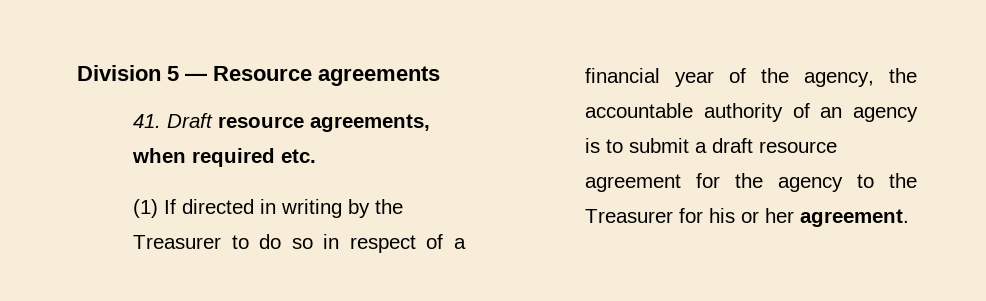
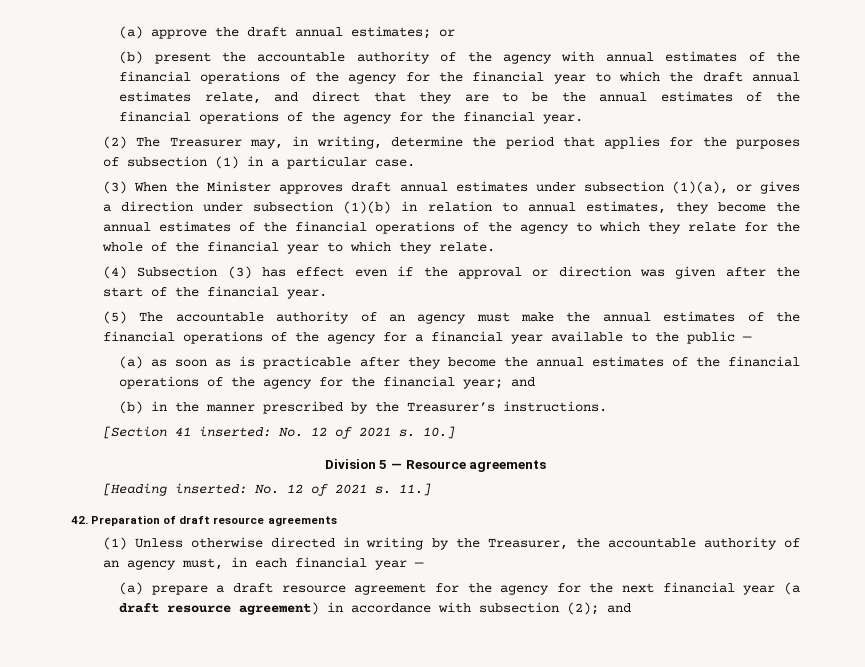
+ (a) approve the draft annual estimates; or
+ (b) present the accountable authority of the agency with annual estimates of the financial operations of the agency for the financial year to which the draft annual estimates relate, and direct that they are to be the annual estimates of the financial operations of the agency for the financial year.
+ (2) The Treasurer may, in writing, determine the period that applies for the purposes of subsection (1) in a particular case.
+ (3) When the Minister approves draft annual estimates under subsection (1)(a), or gives a direction under subsection (1)(b) in relation to annual estimates, they become the annual estimates of the financial operations of the agency to which they relate for the whole of the financial year to which they relate.
+ (4) Subsection (3) has effect even if the approval or direction was given after the start of the financial year.
+ (5) The accountable authority of an agency must make the annual estimates of the financial operations of the agency for a financial year available to the public —
+ (a) as soon as is practicable after they become the annual estimates of the financial operations of the agency for the financial year; and
+ (b) in the manner prescribed by the Treasurer’s instructions.
+ [Section 41 inserted: No. 12 of 2021 s. 10.]
- 41. Draft resource agreements, when required etc.
- (1) If directed in writing by the Treasurer to do so in respect of a financial year of the agency, the accountable authority of an agency is to submit a draft resource agreement for the agency to the Treasurer for his or her agreement.
+ [Heading inserted: No. 12 of 2021 s. 11.]
+ 42. Preparation of draft resource agreements
+ (1) Unless otherwise directed in writing by the Treasurer, the accountable authority of an agency must, in each financial year —
+ (a) prepare a draft resource agreement for the agency for the next financial year (a draft resource agreement) in accordance with subsection (2); and

